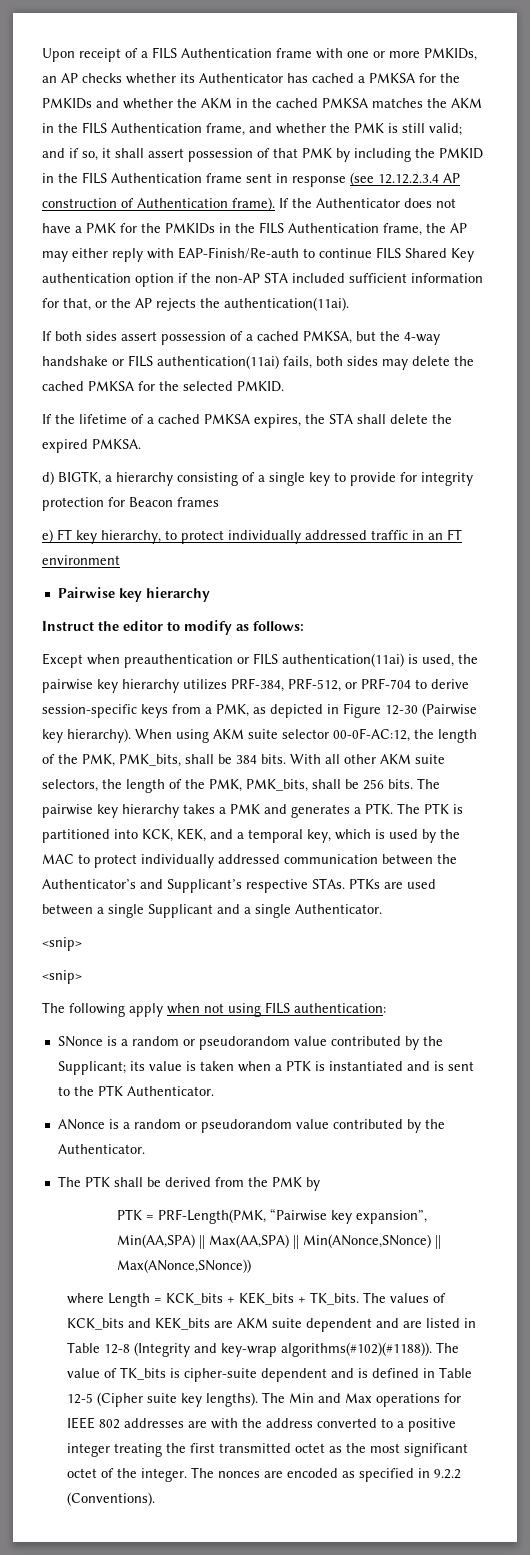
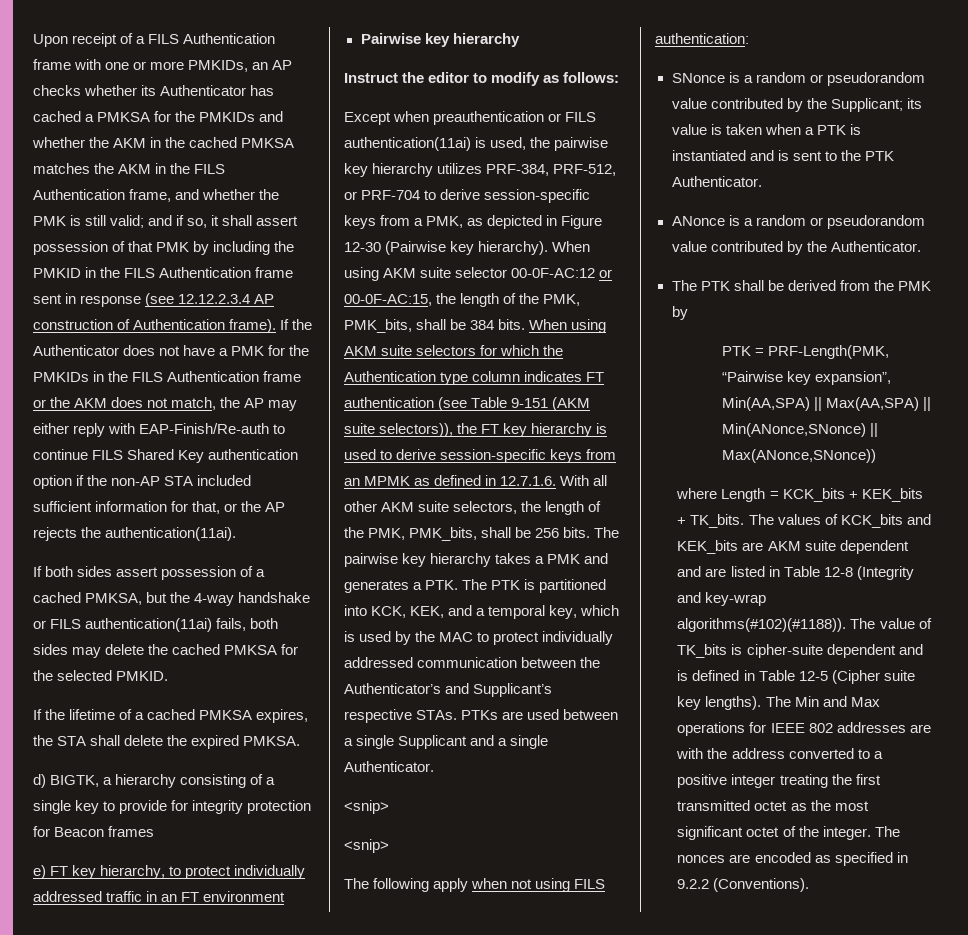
- If the Authenticator does not have a PMK for the PMKIDs in the FILS Authentication frame, the AP may either reply with EAP-Finish/Re-auth to continue FILS Shared Key authentication option if the non-AP STA included sufficient information for that, or the AP rejects the authentication(11ai).
+ If the Authenticator does not have a PMK for the PMKIDs in the FILS Authentication frame or the AKM does not match, the AP may either reply with EAP-Finish/Re-auth to continue FILS Shared Key authentication option if the non-AP STA included sufficient information for that, or the AP rejects the authentication(11ai).
- When using AKM suite selector 00-0F-AC:12, the length of the PMK, PMK_bits, shall be 384 bits.
+ When using AKM suite selector 00-0F-AC:12 or 00-0F-AC:15, the length of the PMK, PMK_bits, shall be 384 bits.
- With all other AKM suite selectors, the length of the PMK, PMK_bits, shall be 256 bits.
+ When using AKM suite selectors for which the Authentication type column indicates FT authentication (see Table 9-151 (AKM suite selectors)), the FT key hierarchy is used to derive session-specific keys from an MPMK as defined in 12.7.1.6. With all other AKM suite selectors, the length of the PMK, PMK_bits, shall be 256 bits.

